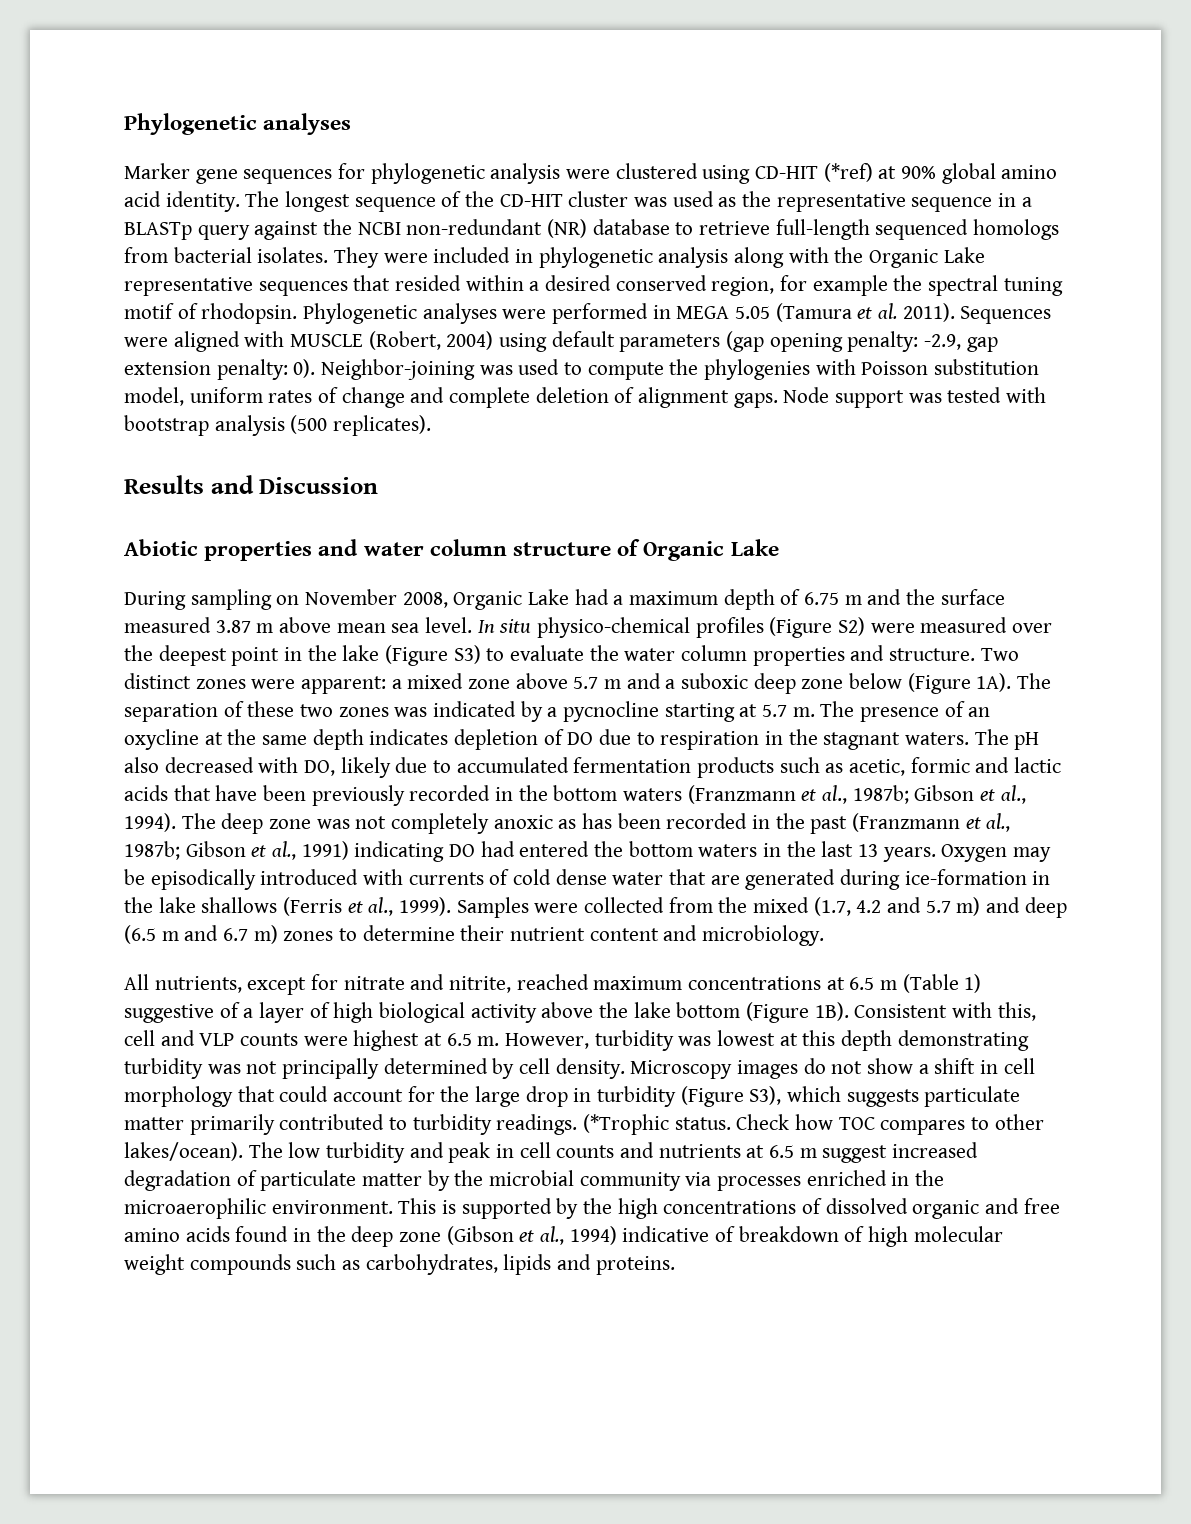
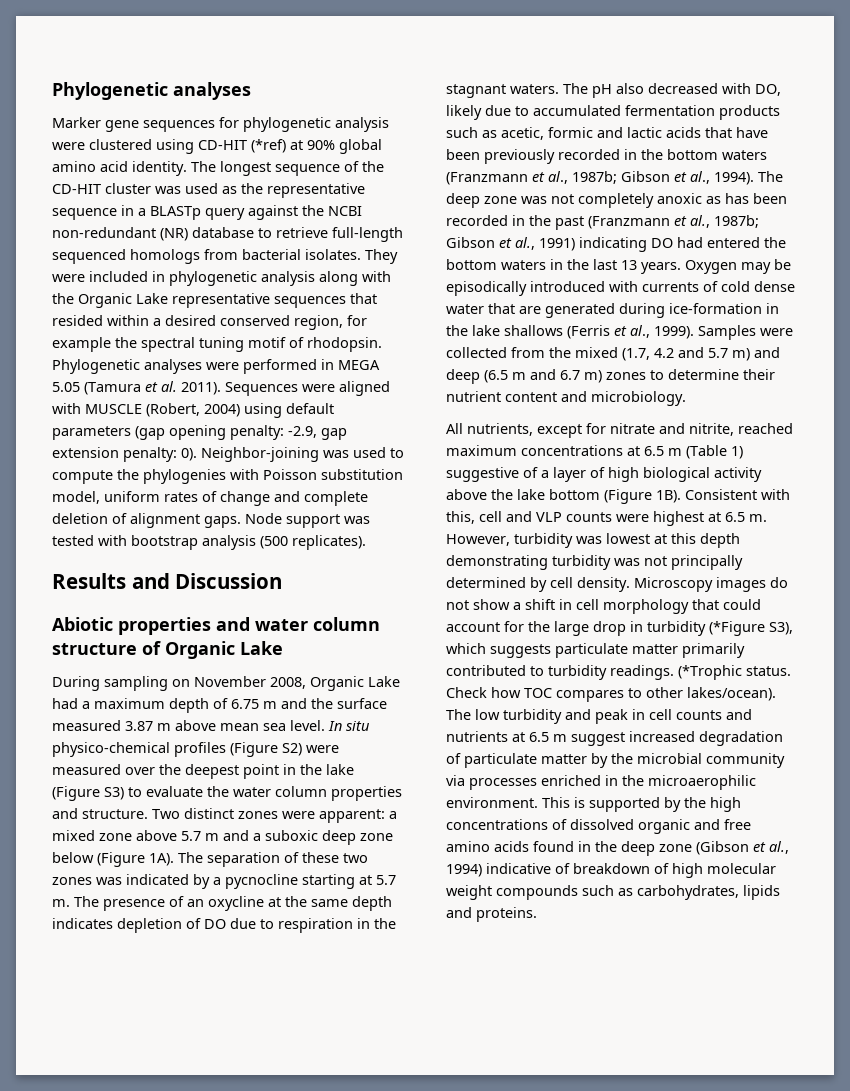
- Microscopy images do not show a shift in cell morphology that could account for the large drop in turbidity (Figure S3), which suggests particulate matter primarily contributed to turbidity readings.
+ Microscopy images do not show a shift in cell morphology that could account for the large drop in turbidity (*Figure S3), which suggests particulate matter primarily contributed to turbidity readings.

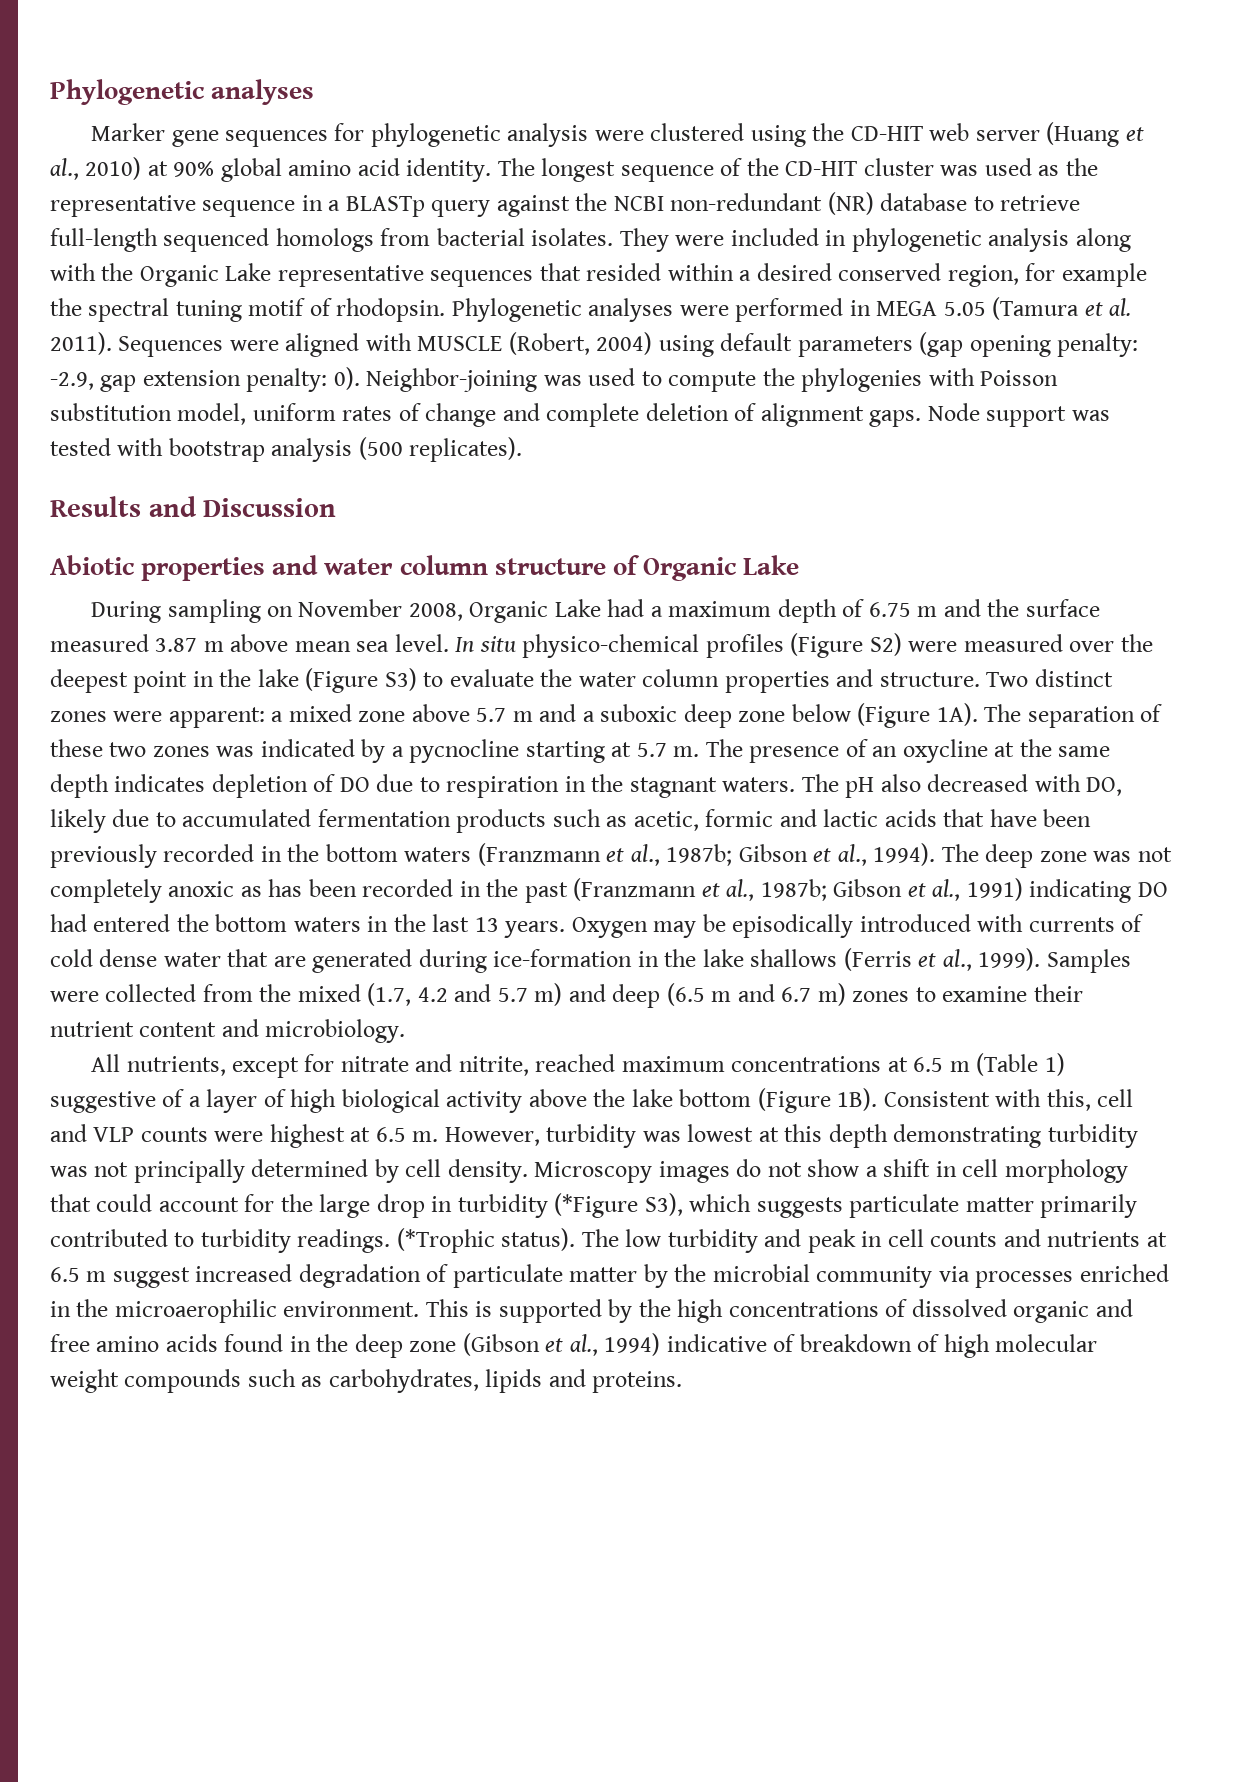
- Marker gene sequences for phylogenetic analysis were clustered using CD-HIT (*ref) at 90% global amino acid identity.
+ Marker gene sequences for phylogenetic analysis were clustered using the CD-HIT web server (Huang et al., 2010) at 90% global amino acid identity.
- Samples were collected from the mixed (1.7, 4.2 and 5.7 m) and deep (6.5 m and 6.7 m) zones to determine their nutrient content and microbiology.
+ Samples were collected from the mixed (1.7, 4.2 and 5.7 m) and deep (6.5 m and 6.7 m) zones to examine their nutrient content and microbiology.
- (*Trophic status. Check how TOC compares to other lakes/ocean).
+ (*Trophic status).

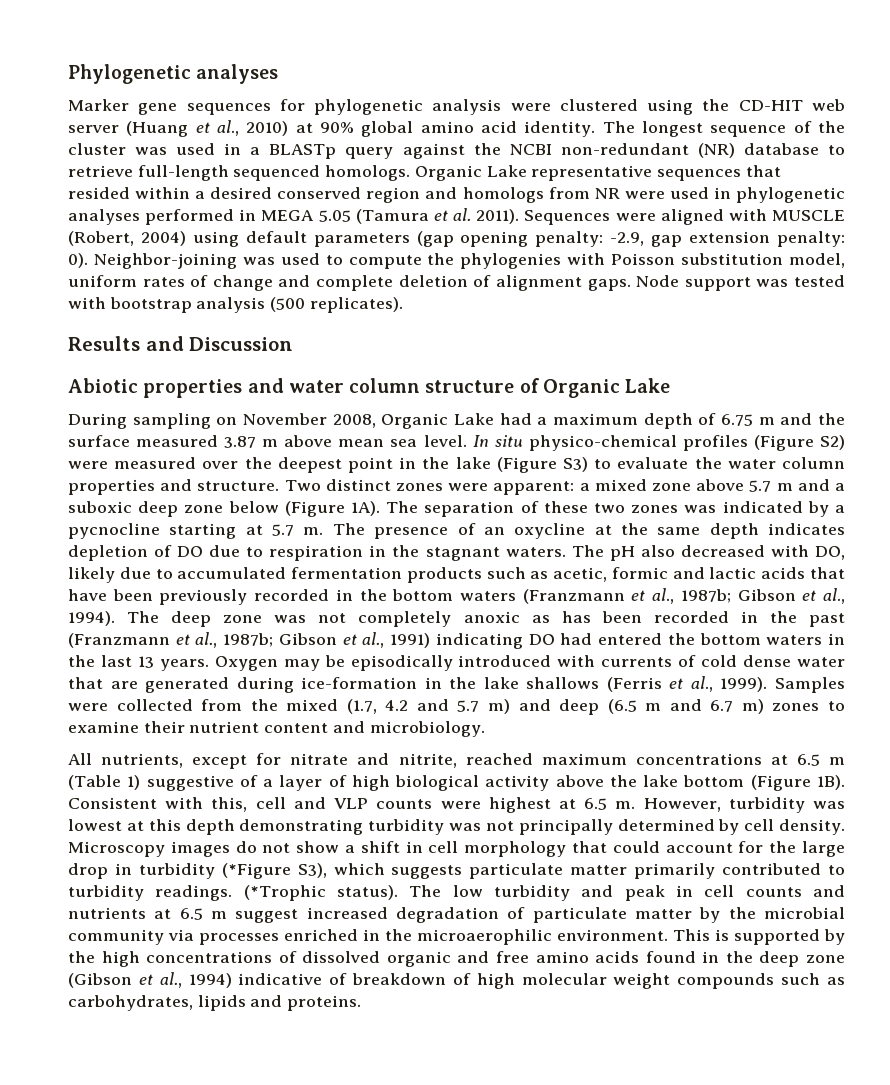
- The longest sequence of the CD-HIT cluster was used as the representative sequence in a BLASTp query against the NCBI non-redundant (NR) database to retrieve full-length sequenced homologs from bacterial isolates. They were included in phylogenetic analysis along with the Organic Lake representative sequences that resided within a desired conserved region, for example the spectral tuning motif of rhodopsin. Phylogenetic analyses were performed in MEGA 5.05 (Tamura et al. 2011).
+ The longest sequence of the cluster was used in a BLASTp query against the NCBI non-redundant (NR) database to retrieve full-length sequenced homologs. Organic Lake representative sequences that resided within a desired conserved region and homologs from NR were used in phylogenetic analyses performed in MEGA 5.05 (Tamura et al. 2011).

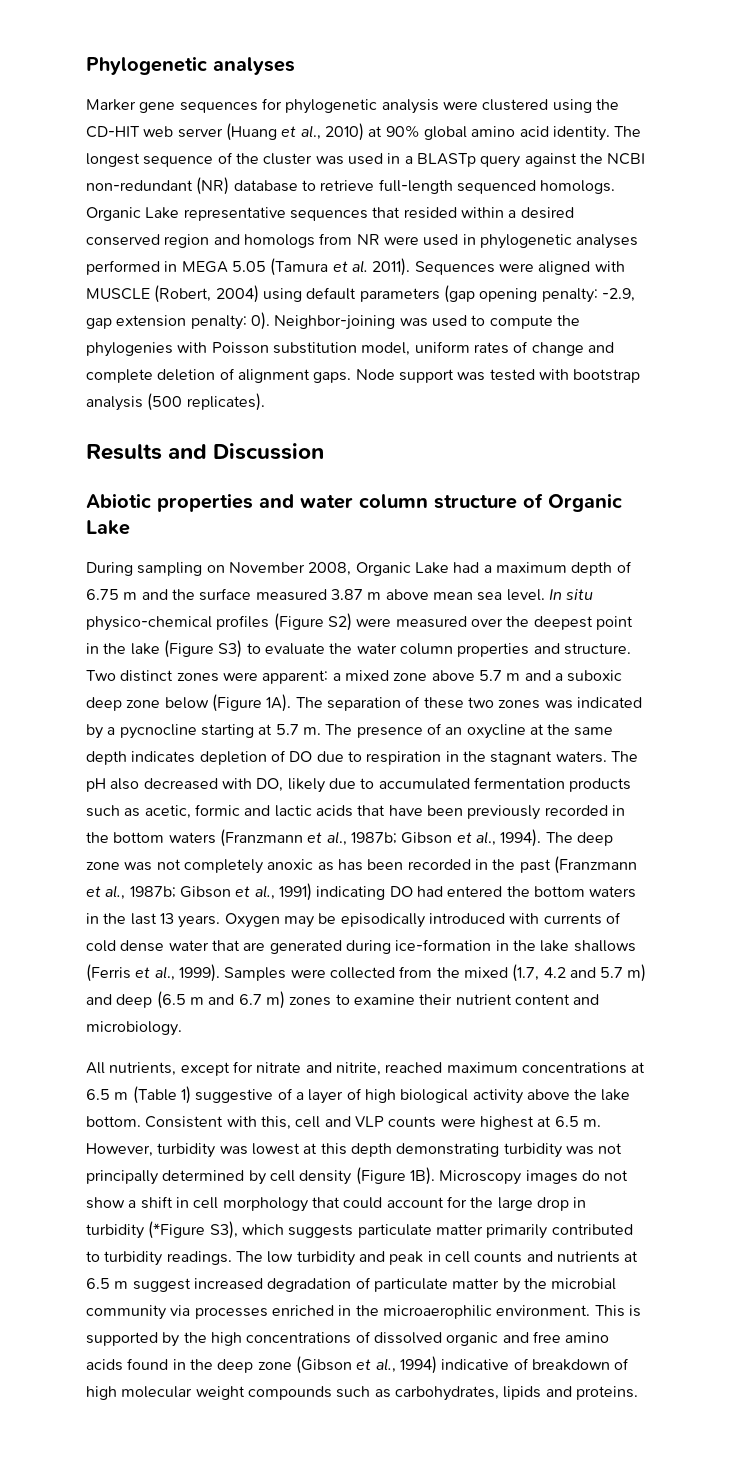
- All nutrients, except for nitrate and nitrite, reached maximum concentrations at 6.5 m (Table 1) suggestive of a layer of high biological activity above the lake bottom (Figure 1B).
+ All nutrients, except for nitrate and nitrite, reached maximum concentrations at 6.5 m (Table 1) suggestive of a layer of high biological activity above the lake bottom.
- However, turbidity was lowest at this depth demonstrating turbidity was not principally determined by cell density.
+ However, turbidity was lowest at this depth demonstrating turbidity was not principally determined by cell density (Figure 1B).
- (*Trophic status).

